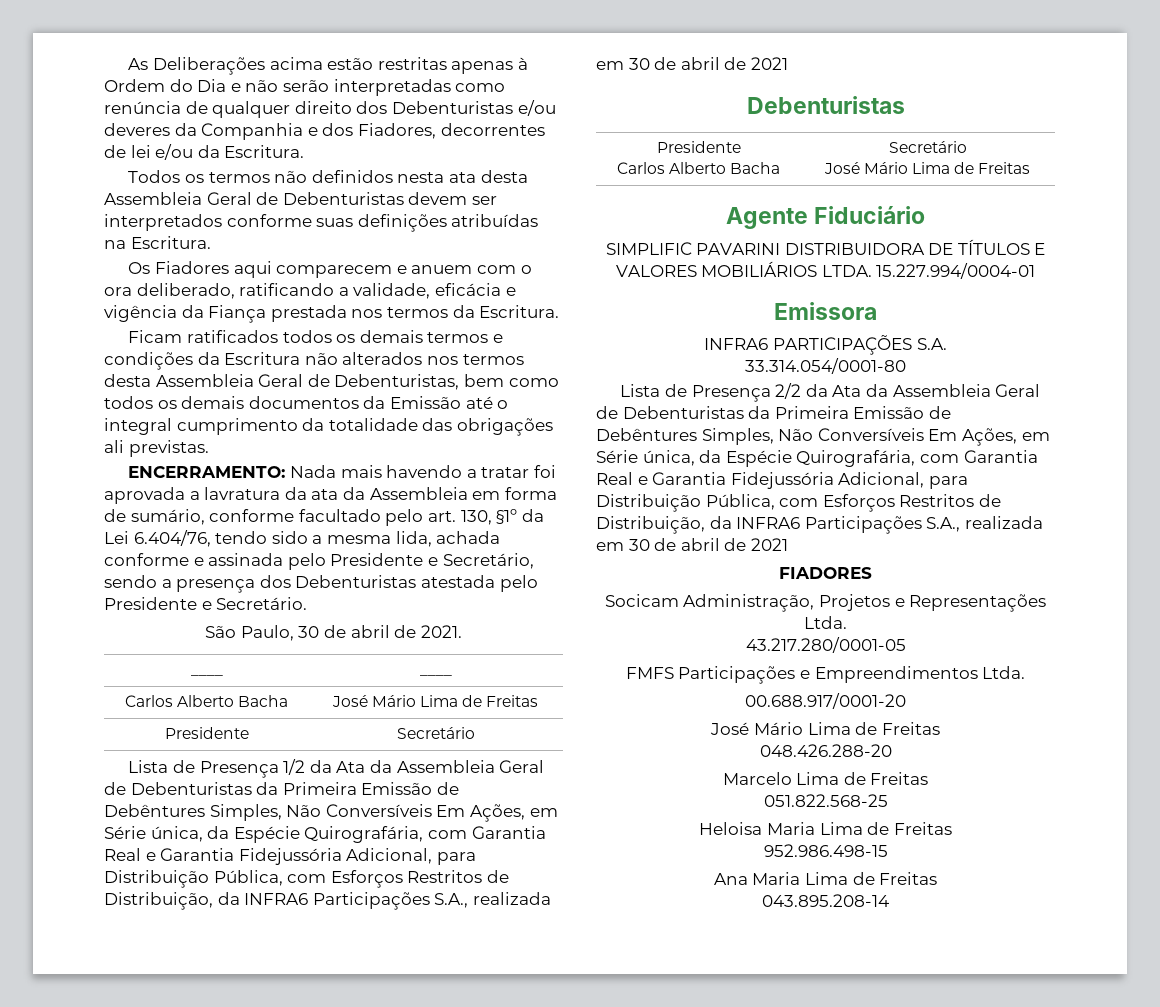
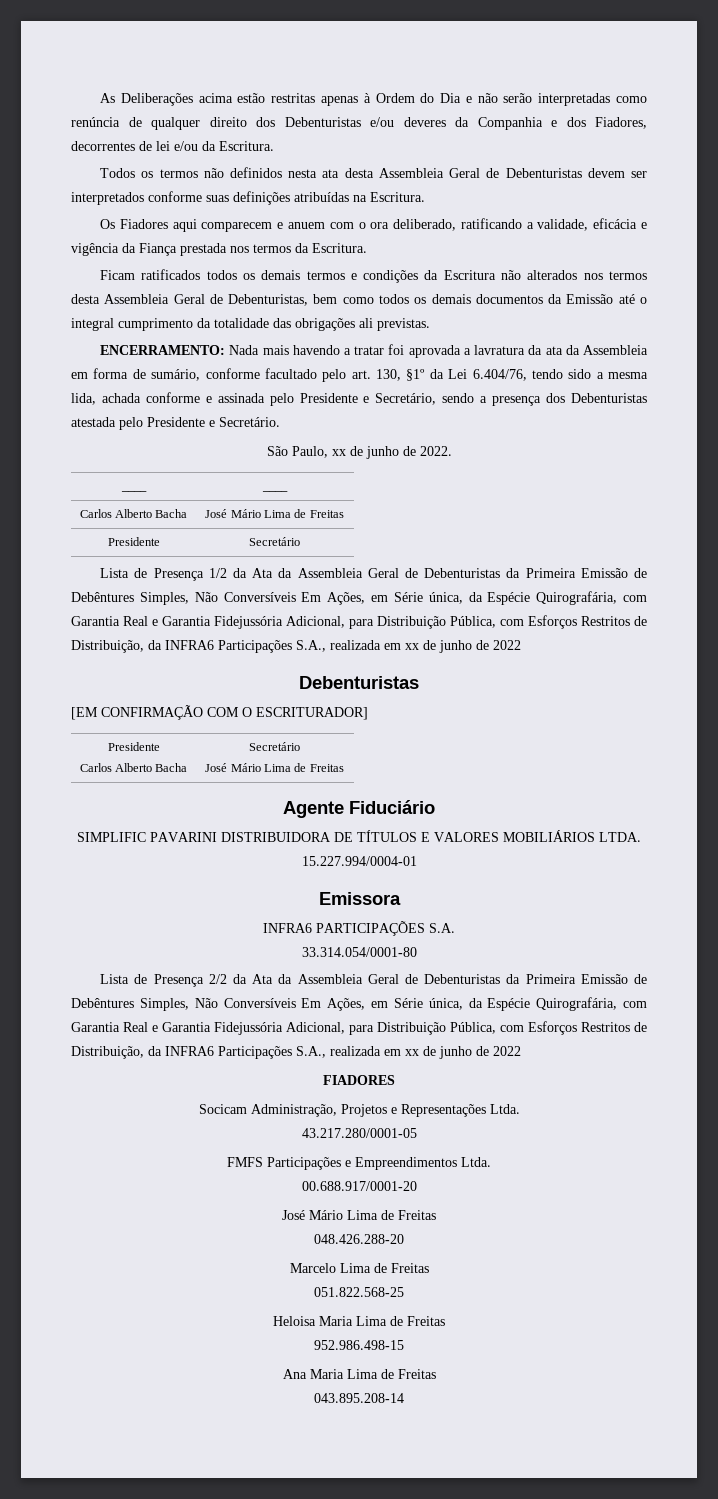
- São Paulo, 30 de abril de 2021.
+ São Paulo, xx de junho de 2022.
- Lista de Presença 1/2 da Ata da Assembleia Geral de Debenturistas da Primeira Emissão de Debêntures Simples, Não Conversíveis Em Ações, em Série única, da Espécie Quirografária, com Garantia Real e Garantia Fidejussória Adicional, para Distribuição Pública, com Esforços Restritos de Distribuição, da INFRA6 Participações S.A., realizada em 30 de abril de 2021
+ Lista de Presença 1/2 da Ata da Assembleia Geral de Debenturistas da Primeira Emissão de Debêntures Simples, Não Conversíveis Em Ações, em Série única, da Espécie Quirografária, com Garantia Real e Garantia Fidejussória Adicional, para Distribuição Pública, com Esforços Restritos de Distribuição, da INFRA6 Participações S.A., realizada em xx de junho de 2022
  Debenturistas
+ [EM CONFIRMAÇÃO COM O ESCRITURADOR]
- Lista de Presença 2/2 da Ata da Assembleia Geral de Debenturistas da Primeira Emissão de Debêntures Simples, Não Conversíveis Em Ações, em Série única, da Espécie Quirografária, com Garantia Real e Garantia Fidejussória Adicional, para Distribuição Pública, com Esforços Restritos de Distribuição, da INFRA6 Participações S.A., realizada em 30 de abril de 2021
+ Lista de Presença 2/2 da Ata da Assembleia Geral de Debenturistas da Primeira Emissão de Debêntures Simples, Não Conversíveis Em Ações, em Série única, da Espécie Quirografária, com Garantia Real e Garantia Fidejussória Adicional, para Distribuição Pública, com Esforços Restritos de Distribuição, da INFRA6 Participações S.A., realizada em xx de junho de 2022

